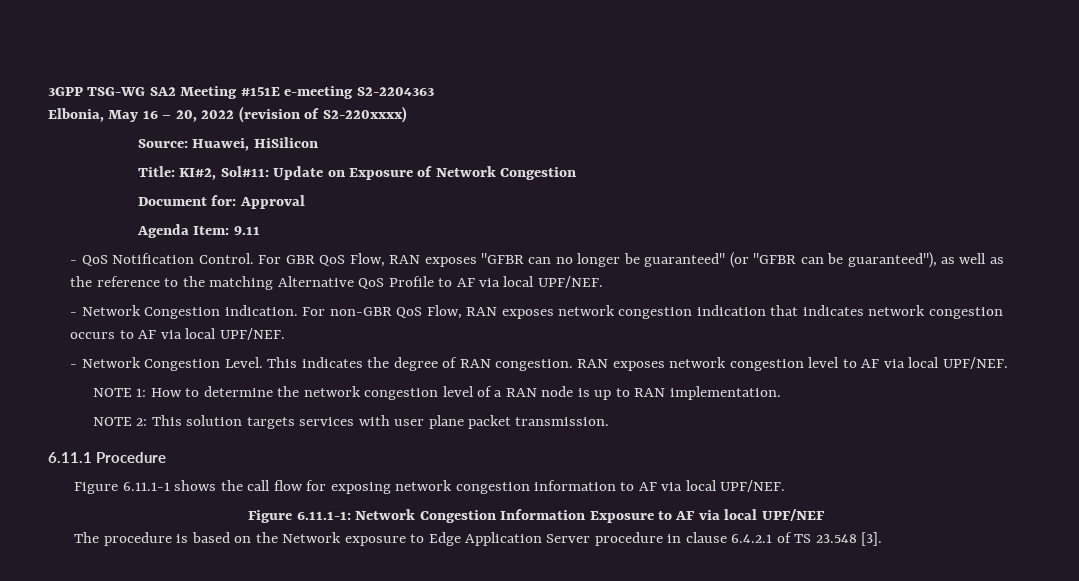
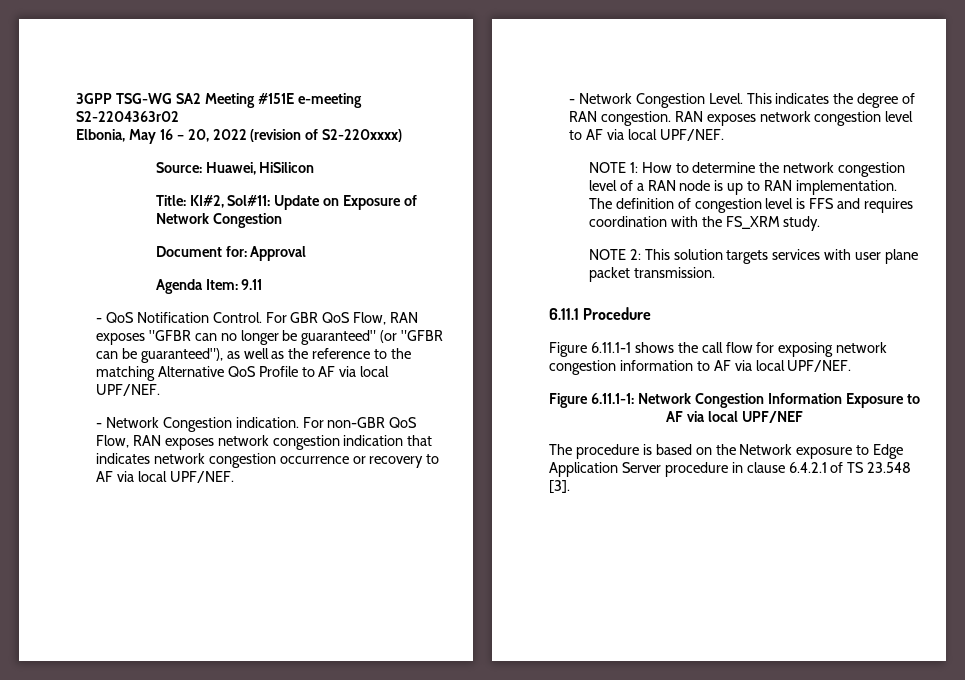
- 3GPP TSG-WG SA2 Meeting #151E e-meeting S2-2204363
+ 3GPP TSG-WG SA2 Meeting #151E e-meeting S2-2204363r02
- For non-GBR QoS Flow, RAN exposes network congestion indication that indicates network congestion occurs to AF via local UPF/NEF.
+ For non-GBR QoS Flow, RAN exposes network congestion indication that indicates network congestion occurrence or recovery to AF via local UPF/NEF.
+ The definition of congestion level is FFS and requires coordination with the FS_XRM study.

